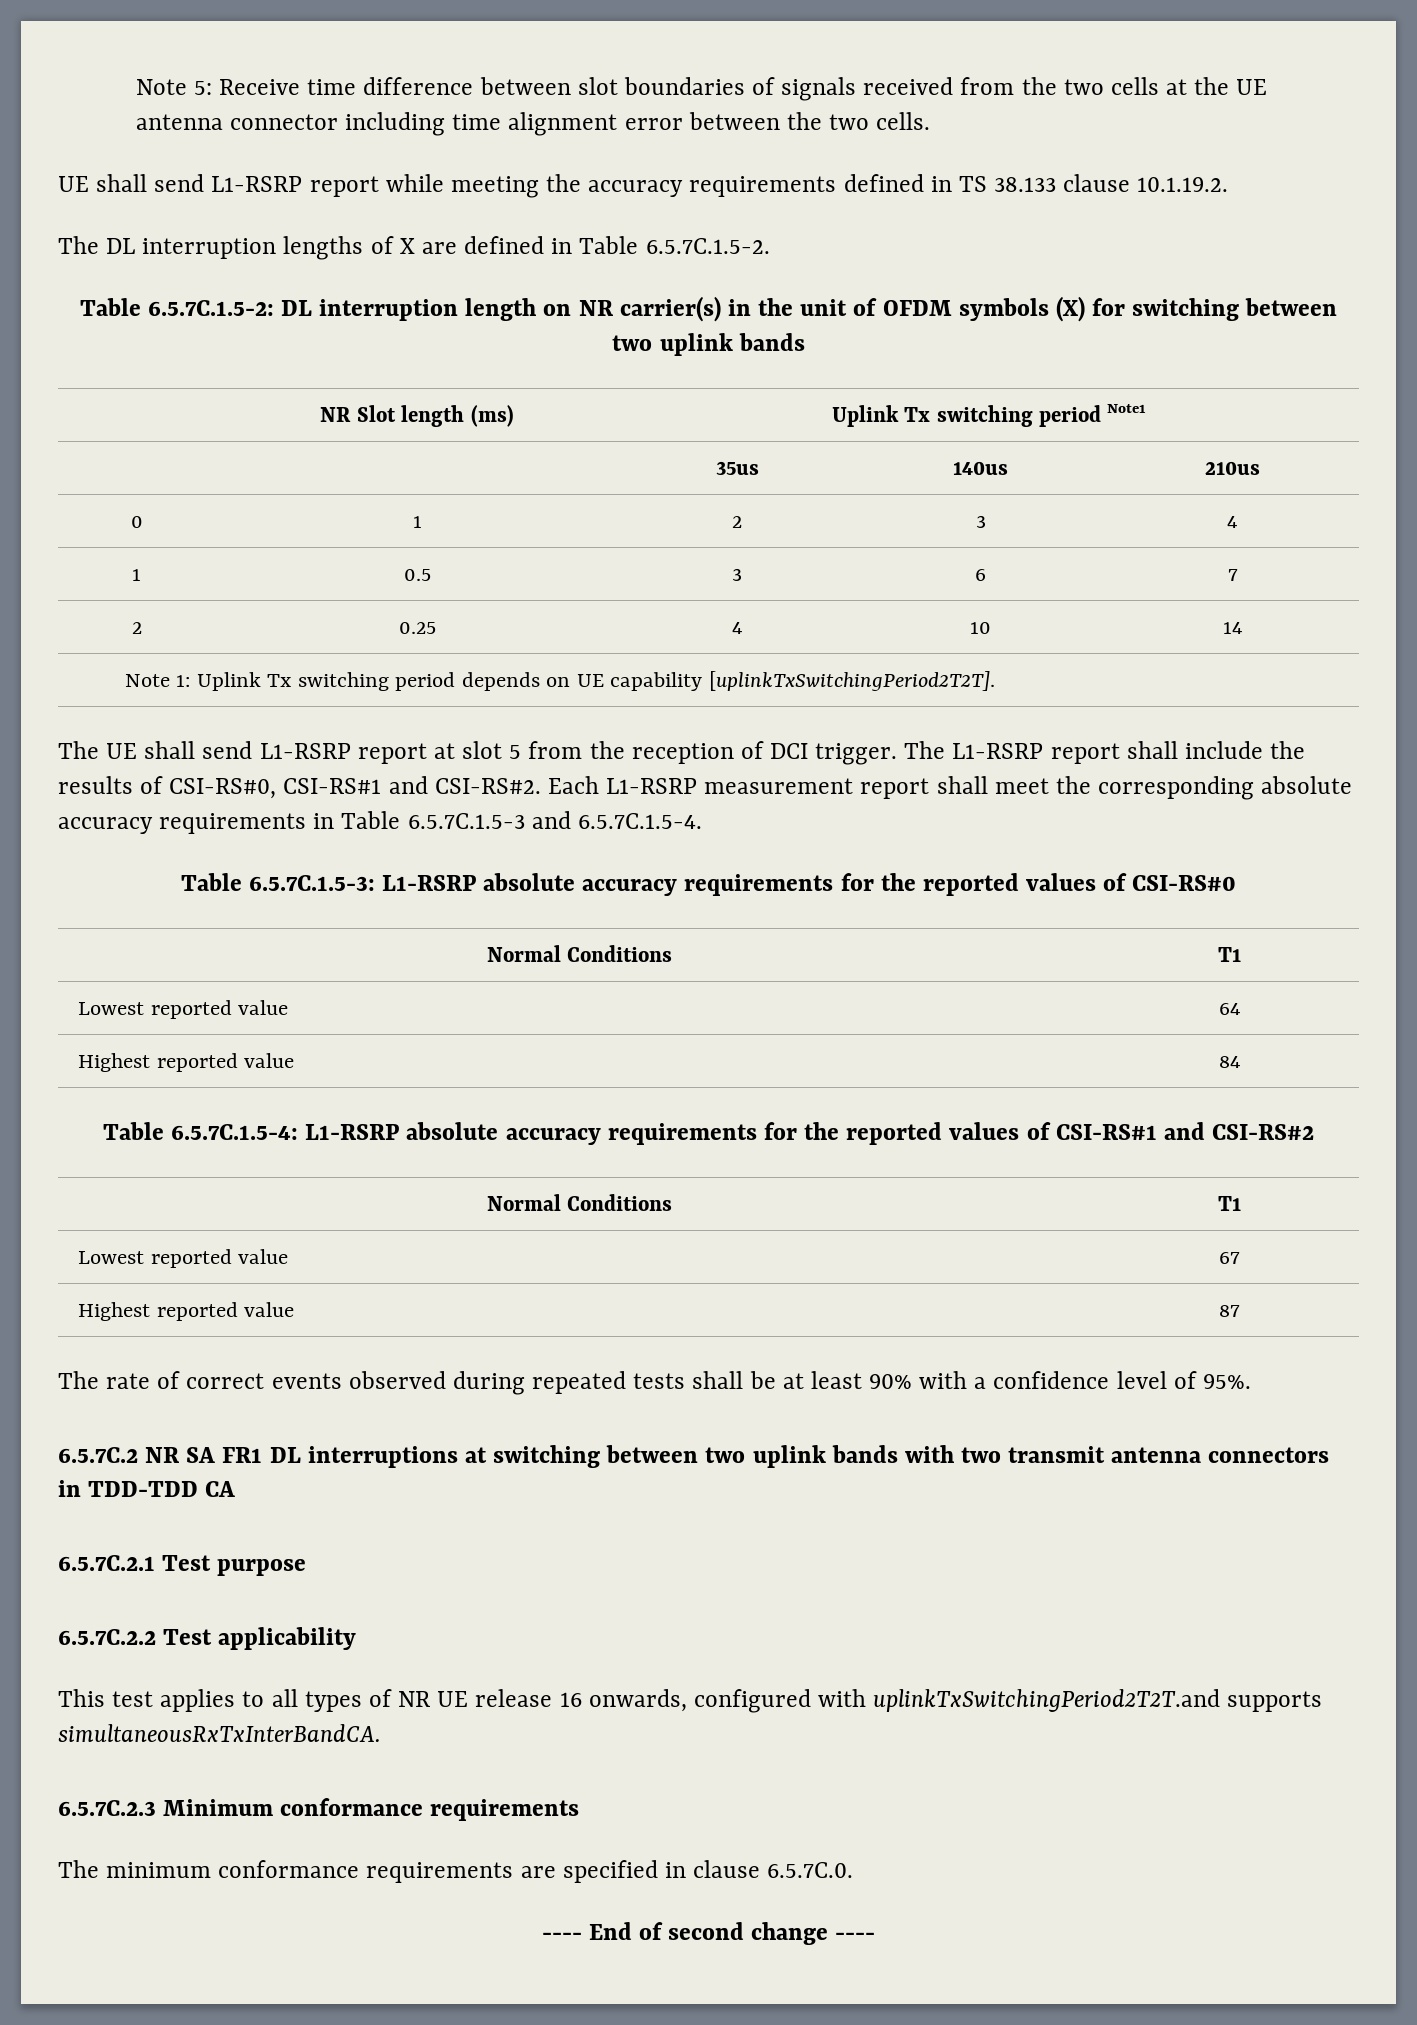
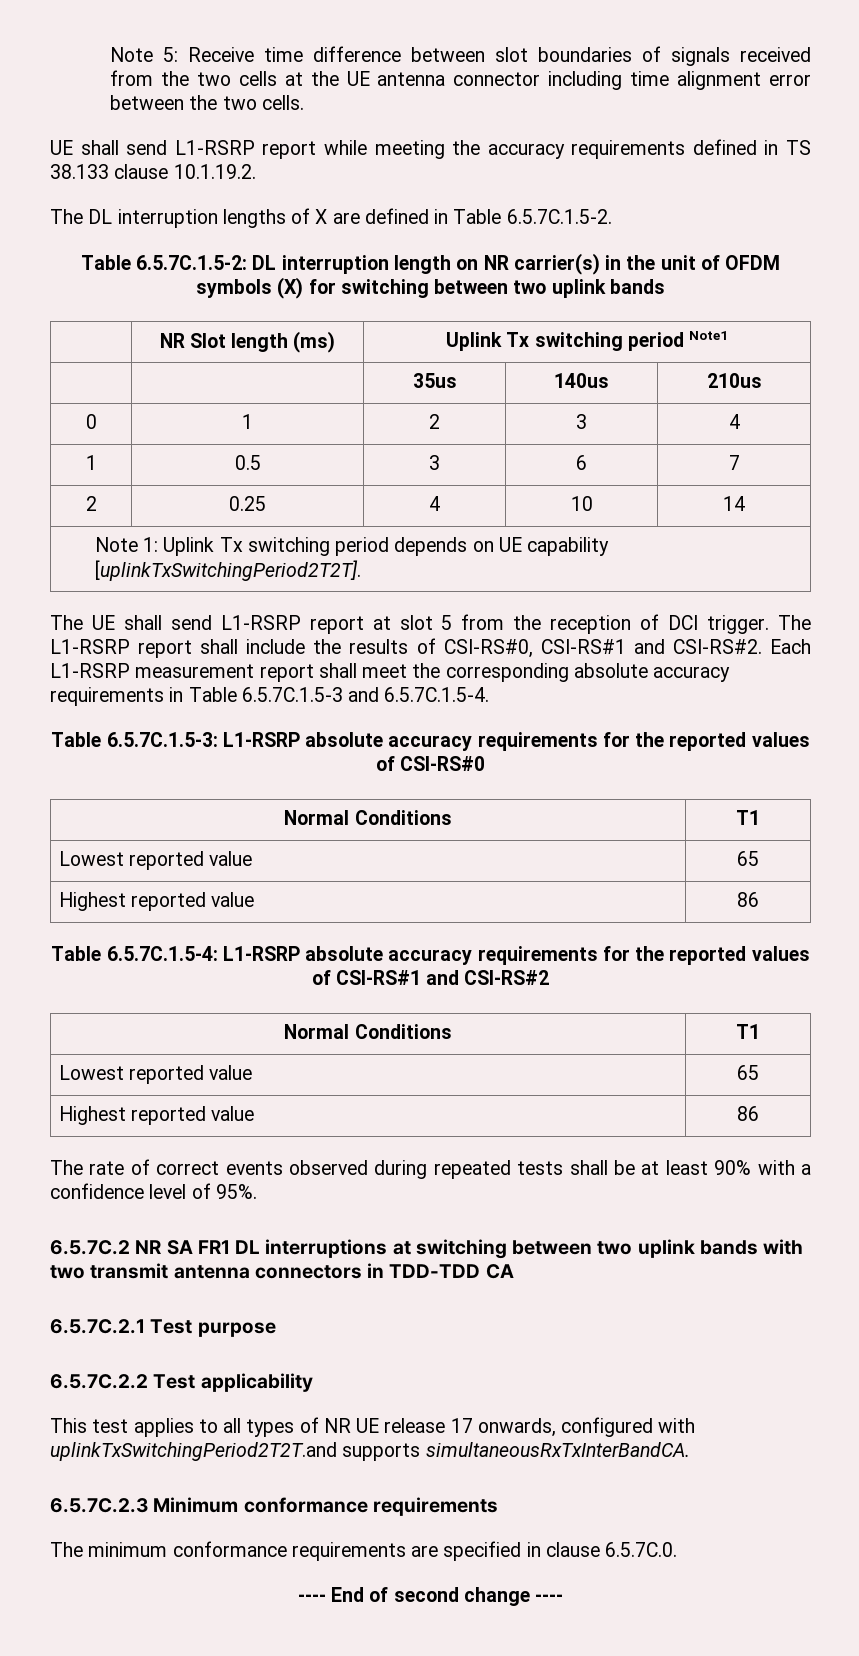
  Table 6.5.7C.1.5-3: L1-RSRP absolute accuracy requirements for the reported values of CSI-RS#0
  Normal Conditions | T1
- Lowest reported value | 64
- Highest reported value | 84
+ Lowest reported value | 65
+ Highest reported value | 86
  Table 6.5.7C.1.5-4: L1-RSRP absolute accuracy requirements for the reported values of CSI-RS#1 and CSI-RS#2
  Normal Conditions | T1
- Lowest reported value | 67
- Highest reported value | 87
+ Lowest reported value | 65
+ Highest reported value | 86
- This test applies to all types of NR UE release 16 onwards, configured with uplinkTxSwitchingPeriod2T2T.and supports simultaneousRxTxInterBandCA.
+ This test applies to all types of NR UE release 17 onwards, configured with uplinkTxSwitchingPeriod2T2T.and supports simultaneousRxTxInterBandCA.

